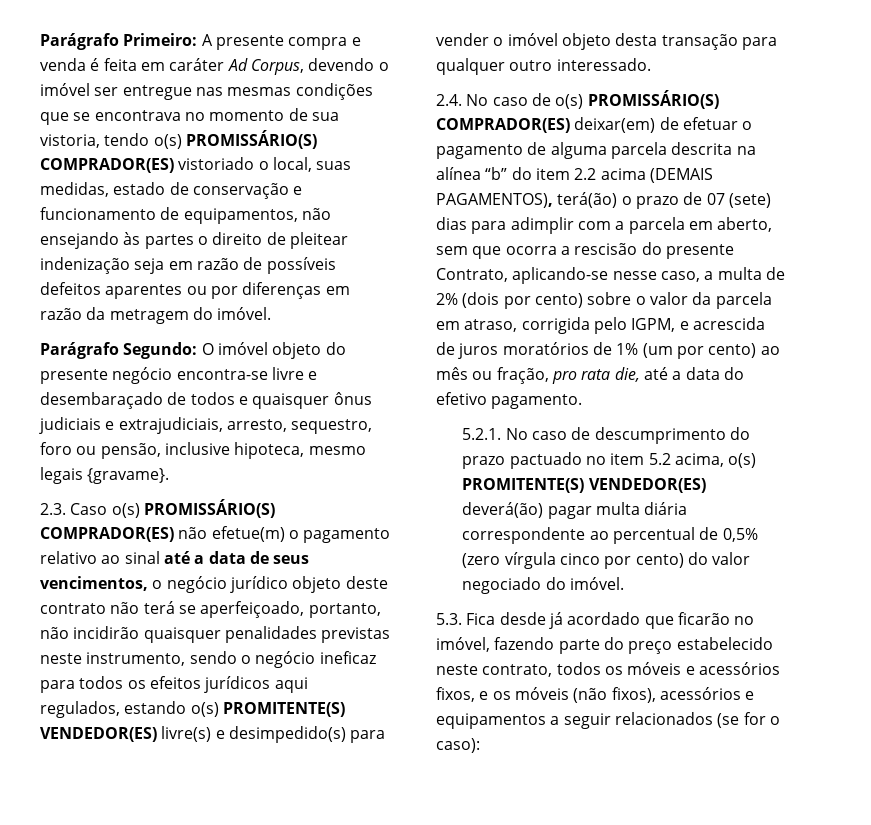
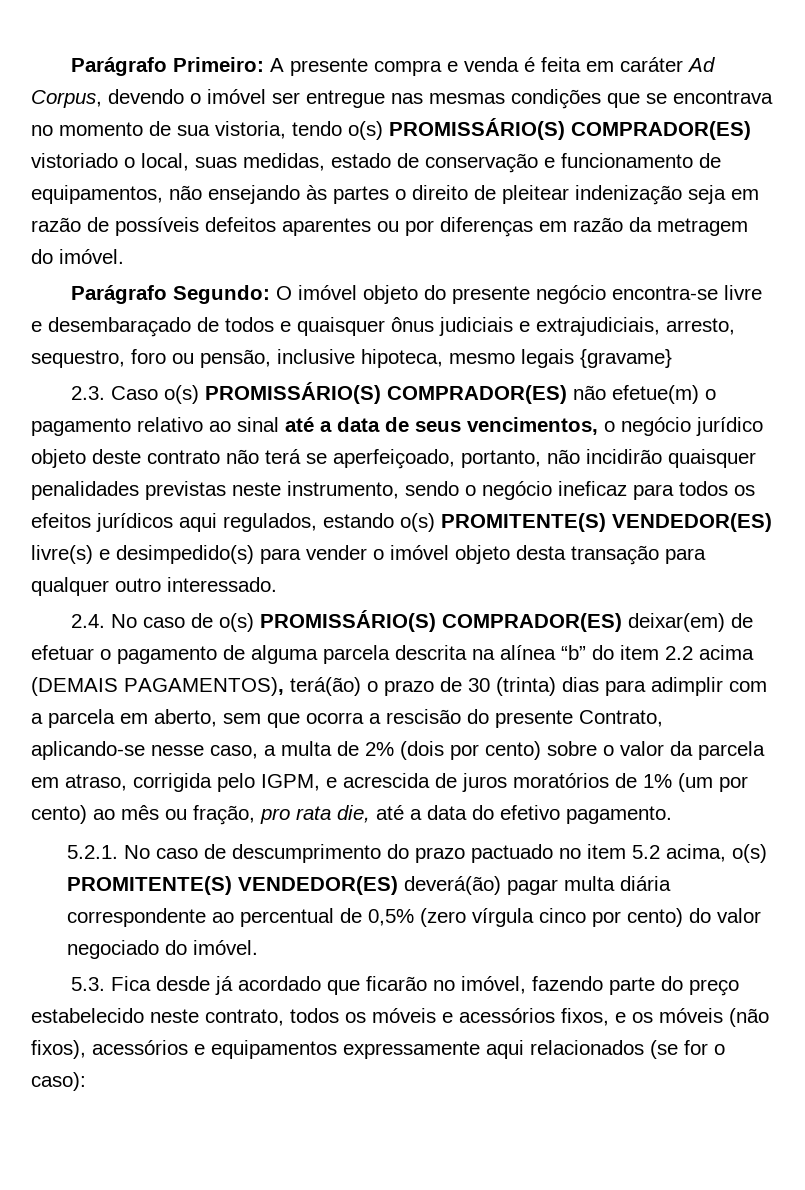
- Parágrafo Segundo: O imóvel objeto do presente negócio encontra-se livre e desembaraçado de todos e quaisquer ônus judiciais e extrajudiciais, arresto, sequestro, foro ou pensão, inclusive hipoteca, mesmo legais {gravame}.
+ Parágrafo Segundo: O imóvel objeto do presente negócio encontra-se livre e desembaraçado de todos e quaisquer ônus judiciais e extrajudiciais, arresto, sequestro, foro ou pensão, inclusive hipoteca, mesmo legais {gravame}
- 2.4. No caso de o(s) PROMISSÁRIO(S) COMPRADOR(ES) deixar(em) de efetuar o pagamento de alguma parcela descrita na alínea “b” do item 2.2 acima (DEMAIS PAGAMENTOS), terá(ão) o prazo de 07 (sete) dias para adimplir com a parcela em aberto, sem que ocorra a rescisão do presente Contrato, aplicando-se nesse caso, a multa de 2% (dois por cento) sobre o valor da parcela em atraso, corrigida pelo IGPM, e acrescida de juros moratórios de 1% (um por cento) ao mês ou fração, pro rata die, até a data do efetivo pagamento.
+ 2.4. No caso de o(s) PROMISSÁRIO(S) COMPRADOR(ES) deixar(em) de efetuar o pagamento de alguma parcela descrita na alínea “b” do item 2.2 acima (DEMAIS PAGAMENTOS), terá(ão) o prazo de 30 (trinta) dias para adimplir com a parcela em aberto, sem que ocorra a rescisão do presente Contrato, aplicando-se nesse caso, a multa de 2% (dois por cento) sobre o valor da parcela em atraso, corrigida pelo IGPM, e acrescida de juros moratórios de 1% (um por cento) ao mês ou fração, pro rata die, até a data do efetivo pagamento.
- 5.3. Fica desde já acordado que ficarão no imóvel, fazendo parte do preço estabelecido neste contrato, todos os móveis e acessórios fixos, e os móveis (não fixos), acessórios e equipamentos a seguir relacionados (se for o caso):
+ 5.3. Fica desde já acordado que ficarão no imóvel, fazendo parte do preço estabelecido neste contrato, todos os móveis e acessórios fixos, e os móveis (não fixos), acessórios e equipamentos expressamente aqui relacionados (se for o caso):

